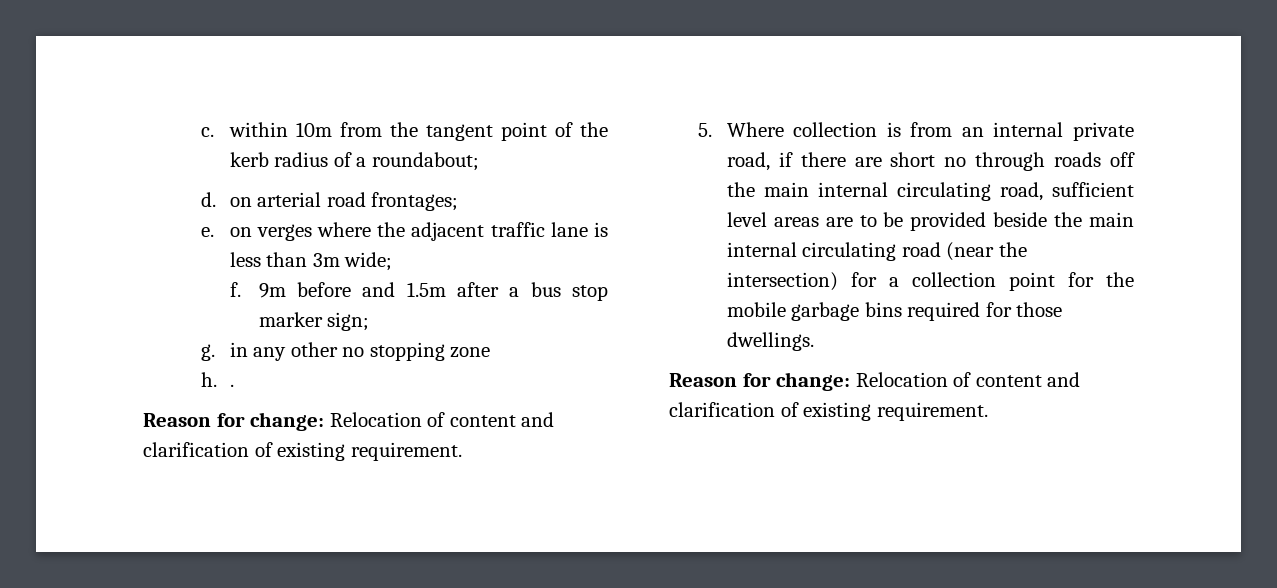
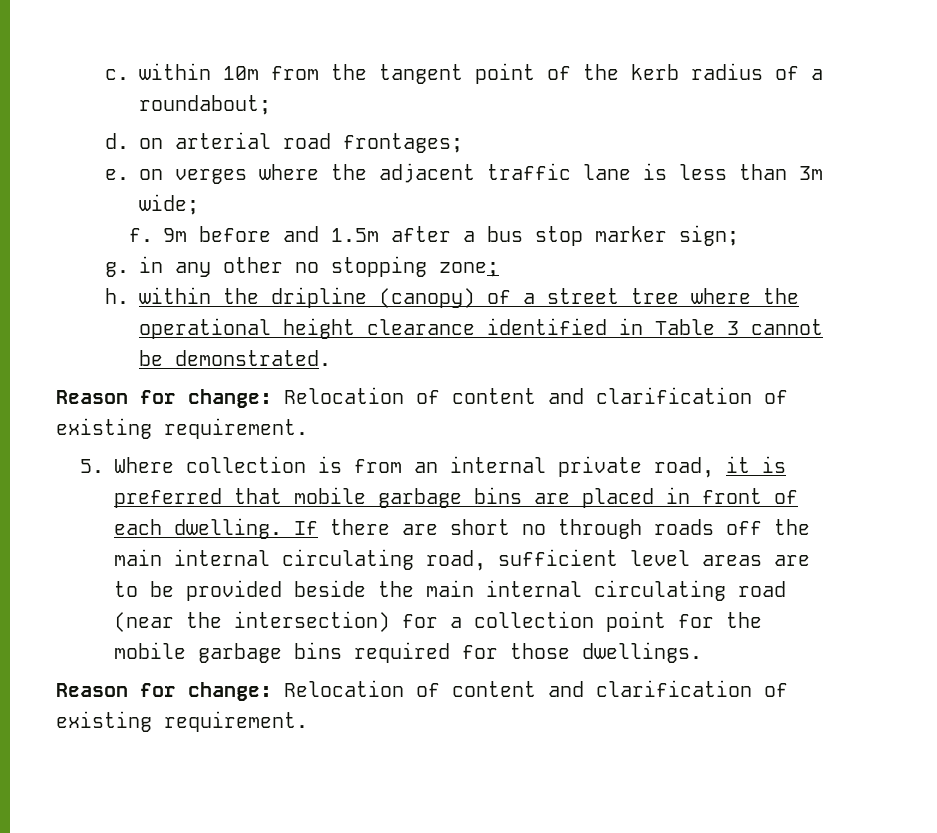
- g. in any other no stopping zone
+ g. in any other no stopping zone;
- h. .
+ h. within the dripline (canopy) of a street tree where the operational height clearance identified in Table 3 cannot be demonstrated.
- 5. Where collection is from an internal private road, if there are short no through roads off the main internal circulating road, sufficient level areas are to be provided beside the main internal circulating road (near the intersection) for a collection point for the mobile garbage bins required for those dwellings.
+ 5. Where collection is from an internal private road, it is preferred that mobile garbage bins are placed in front of each dwelling. If there are short no through roads off the main internal circulating road, sufficient level areas are to be provided beside the main internal circulating road (near the intersection) for a collection point for the mobile garbage bins required for those dwellings.

